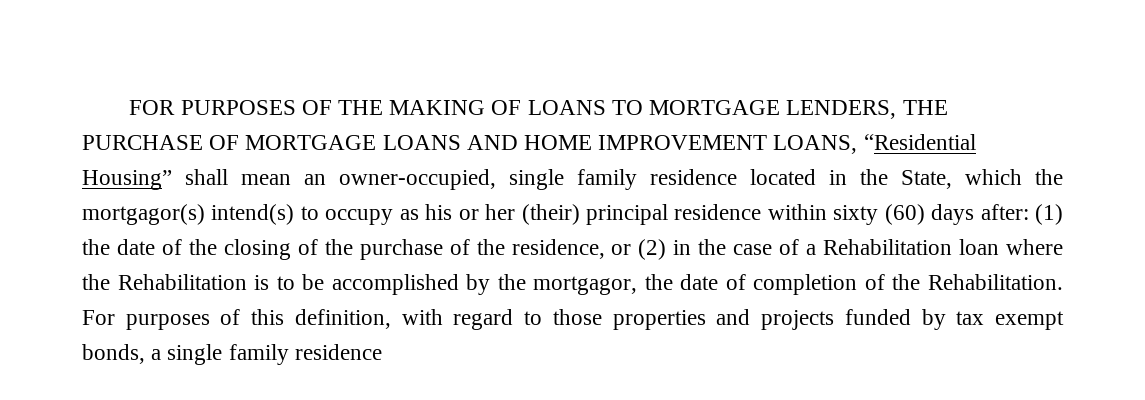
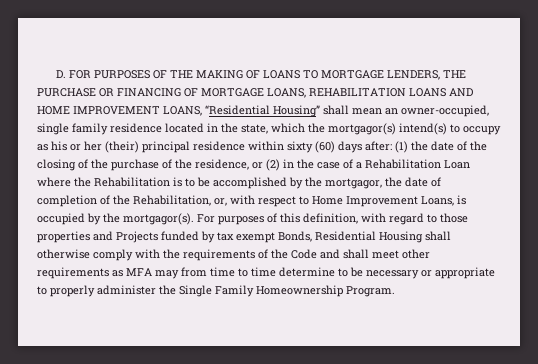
- FOR PURPOSES OF THE MAKING OF LOANS TO MORTGAGE LENDERS, THE PURCHASE OF MORTGAGE LOANS AND HOME IMPROVEMENT LOANS, “Residential Housing” shall mean an owner-occupied, single family residence located in the State, which the mortgagor(s) intend(s) to occupy as his or her (their) principal residence within sixty (60) days after:
+ D. FOR PURPOSES OF THE MAKING OF LOANS TO MORTGAGE LENDERS, THE PURCHASE OR FINANCING OF MORTGAGE LOANS, REHABILITATION LOANS AND HOME IMPROVEMENT LOANS, “Residential Housing” shall mean an owner-occupied, single family residence located in the state, which the mortgagor(s) intend(s) to occupy as his or her (their) principal residence within sixty (60) days after:
- (1) the date of the closing of the purchase of the residence, or (2) in the case of a Rehabilitation loan where the Rehabilitation is to be accomplished by the mortgagor, the date of completion of the Rehabilitation.
+ (1) the date of the closing of the purchase of the residence, or (2) in the case of a Rehabilitation Loan where the Rehabilitation is to be accomplished by the mortgagor, the date of completion of the Rehabilitation, or, with respect to Home Improvement Loans, is occupied by the mortgagor(s).
- For purposes of this definition, with regard to those properties and projects funded by tax exempt bonds, a single family residence
+ For purposes of this definition, with regard to those properties and Projects funded by tax exempt Bonds, Residential Housing shall otherwise comply with the requirements of the Code and shall meet other requirements as MFA may from time to time determine to be necessary or appropriate to properly administer the Single Family Homeownership Program.

